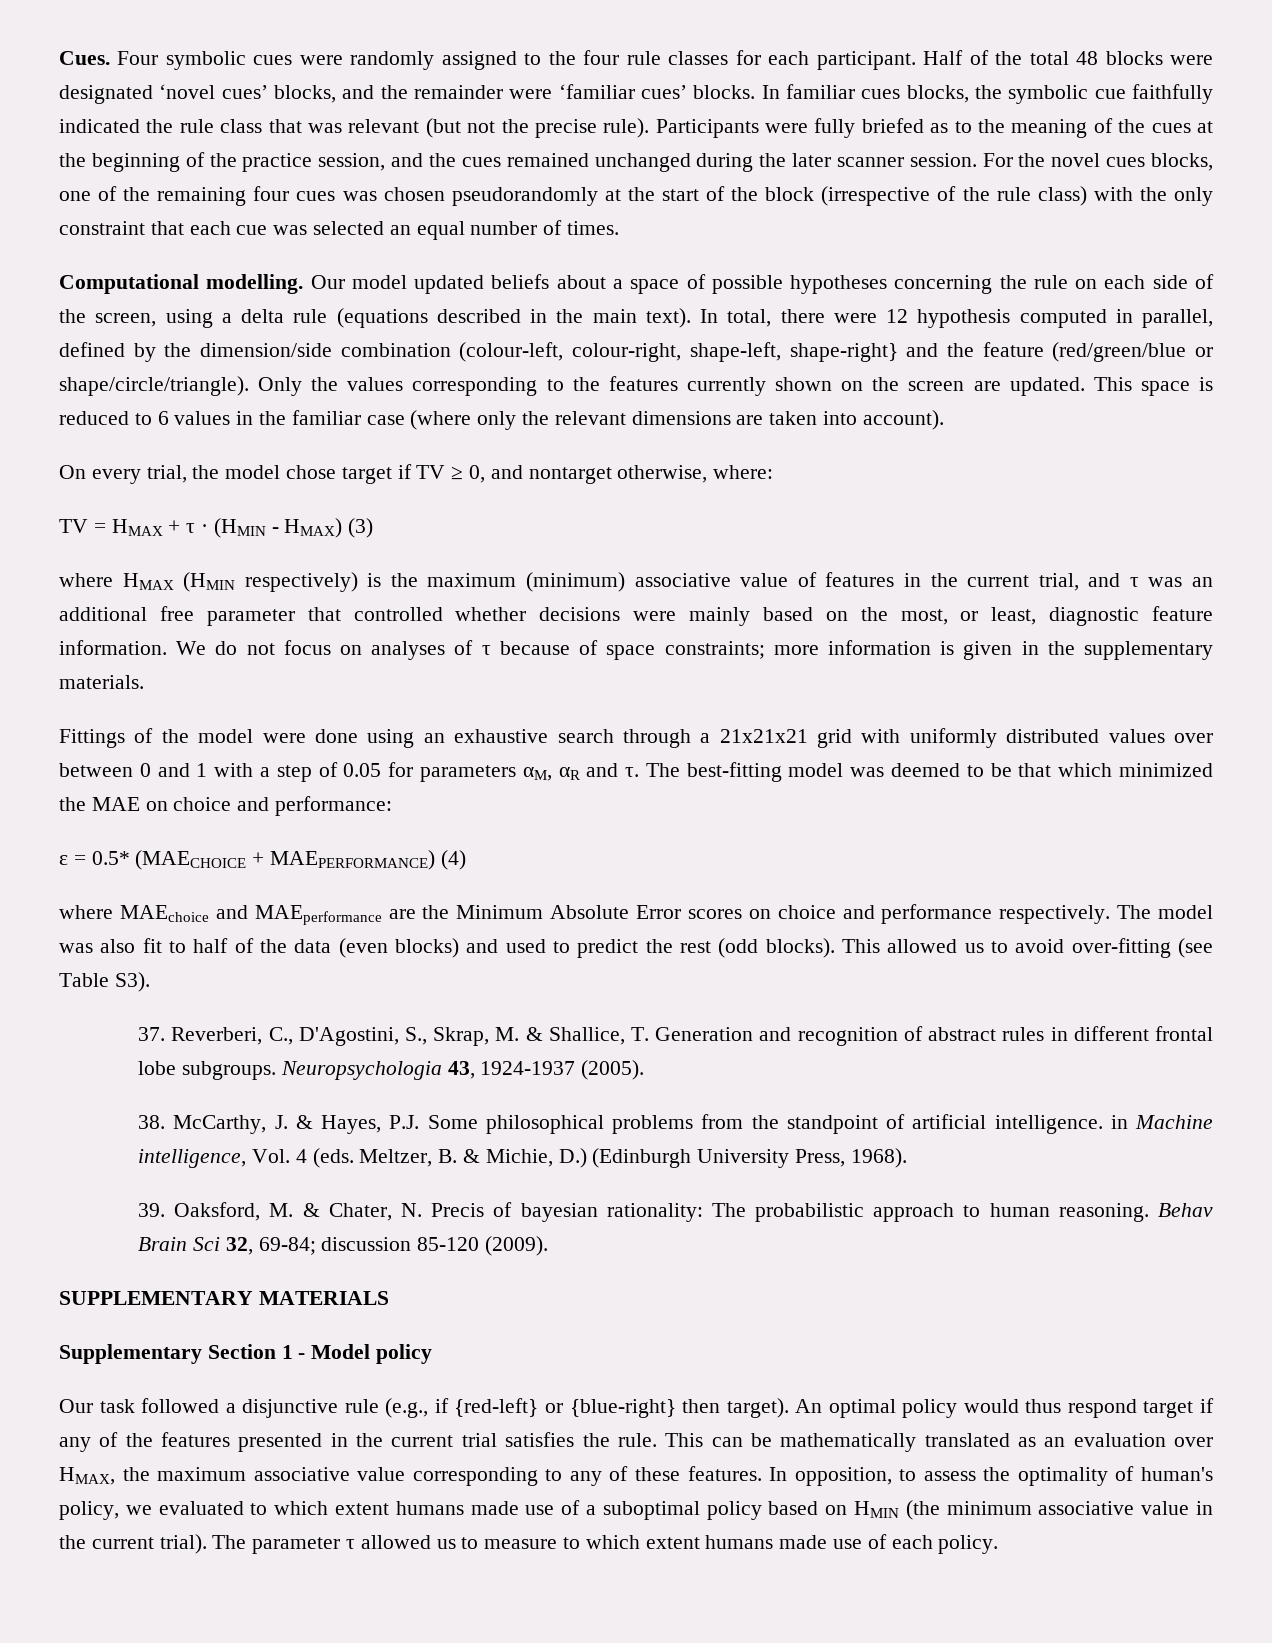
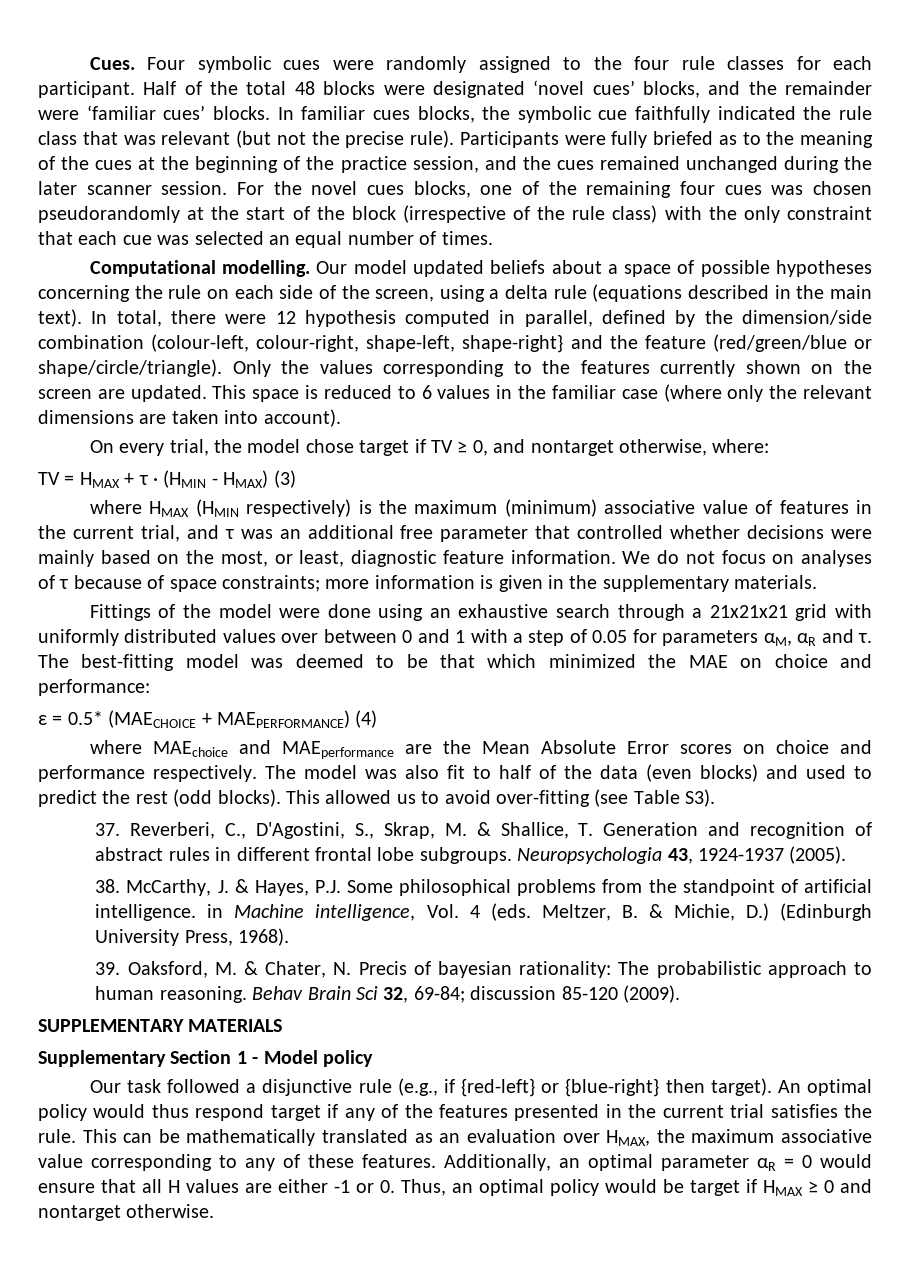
- where MAEchoice and MAEperformance are the Minimum Absolute Error scores on choice and performance respectively.
+ where MAEchoice and MAEperformance are the Mean Absolute Error scores on choice and performance respectively.
- In opposition, to assess the optimality of human's policy, we evaluated to which extent humans made use of a suboptimal policy based on HMIN (the minimum associative value in the current trial). The parameter τ allowed us to measure to which extent humans made use of each policy.
+ Additionally, an optimal parameter αR = 0 would ensure that all H values are either -1 or 0. Thus, an optimal policy would be target if HMAX ≥ 0 and nontarget otherwise.

